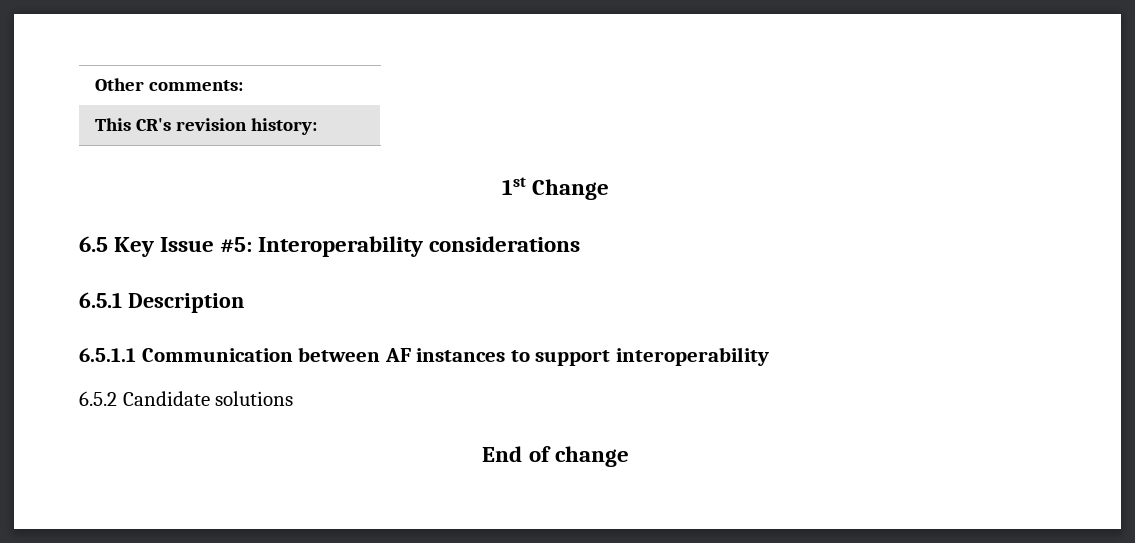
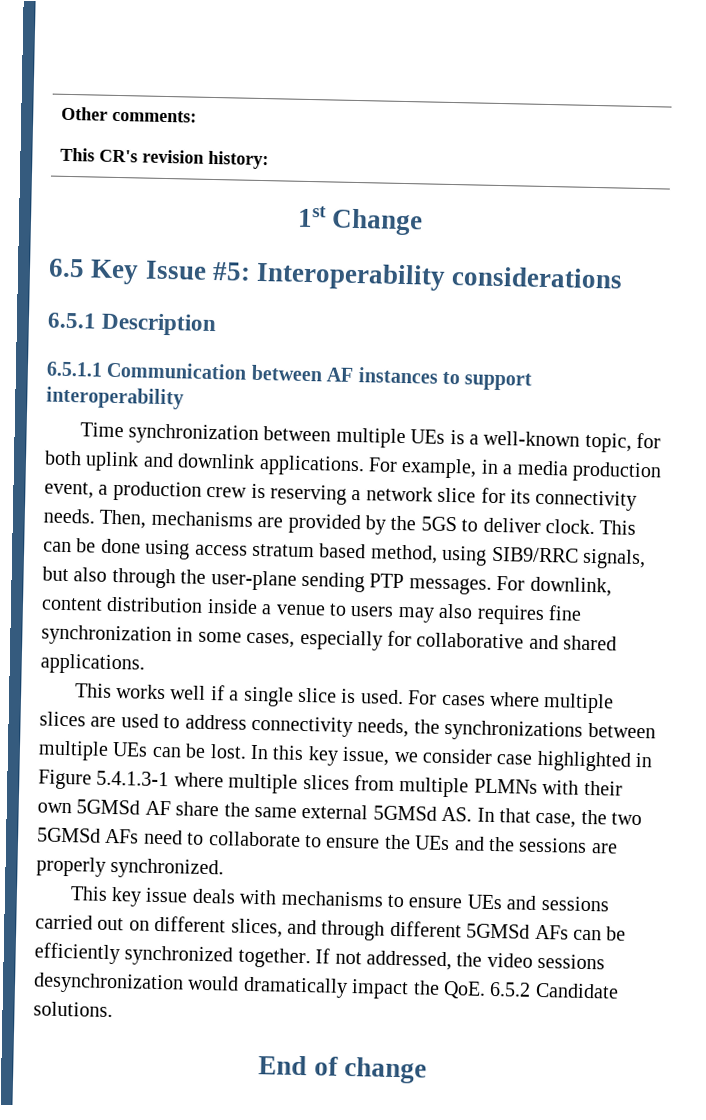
- 6.5.2 Candidate solutions
+ Time synchronization between multiple UEs is a well-known topic, for both uplink and downlink applications. For example, in a media production event, a production crew is reserving a network slice for its connectivity needs. Then, mechanisms are provided by the 5GS to deliver clock. This can be done using access stratum based method, using SIB9/RRC signals, but also through the user-plane sending PTP messages. For downlink, content distribution inside a venue to users may also requires fine synchronization in some cases, especially for collaborative and shared applications.
+ This works well if a single slice is used. For cases where multiple slices are used to address connectivity needs, the synchronizations between multiple UEs can be lost. In this key issue, we consider case highlighted in Figure 5.4.1.3-1 where multiple slices from multiple PLMNs with their own 5GMSd AF share the same external 5GMSd AS. In that case, the two 5GMSd AFs need to collaborate to ensure the UEs and the sessions are properly synchronized.
+ This key issue deals with mechanisms to ensure UEs and sessions carried out on different slices, and through different 5GMSd AFs can be efficiently synchronized together. If not addressed, the video sessions desynchronization would dramatically impact the QoE. 6.5.2 Candidate solutions.

